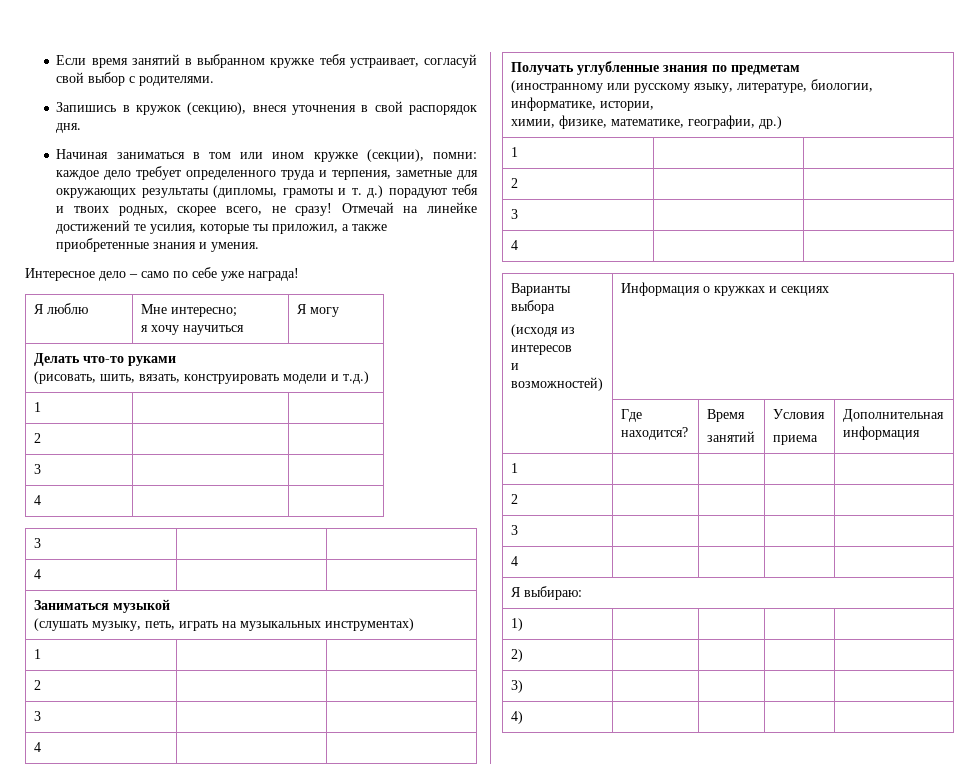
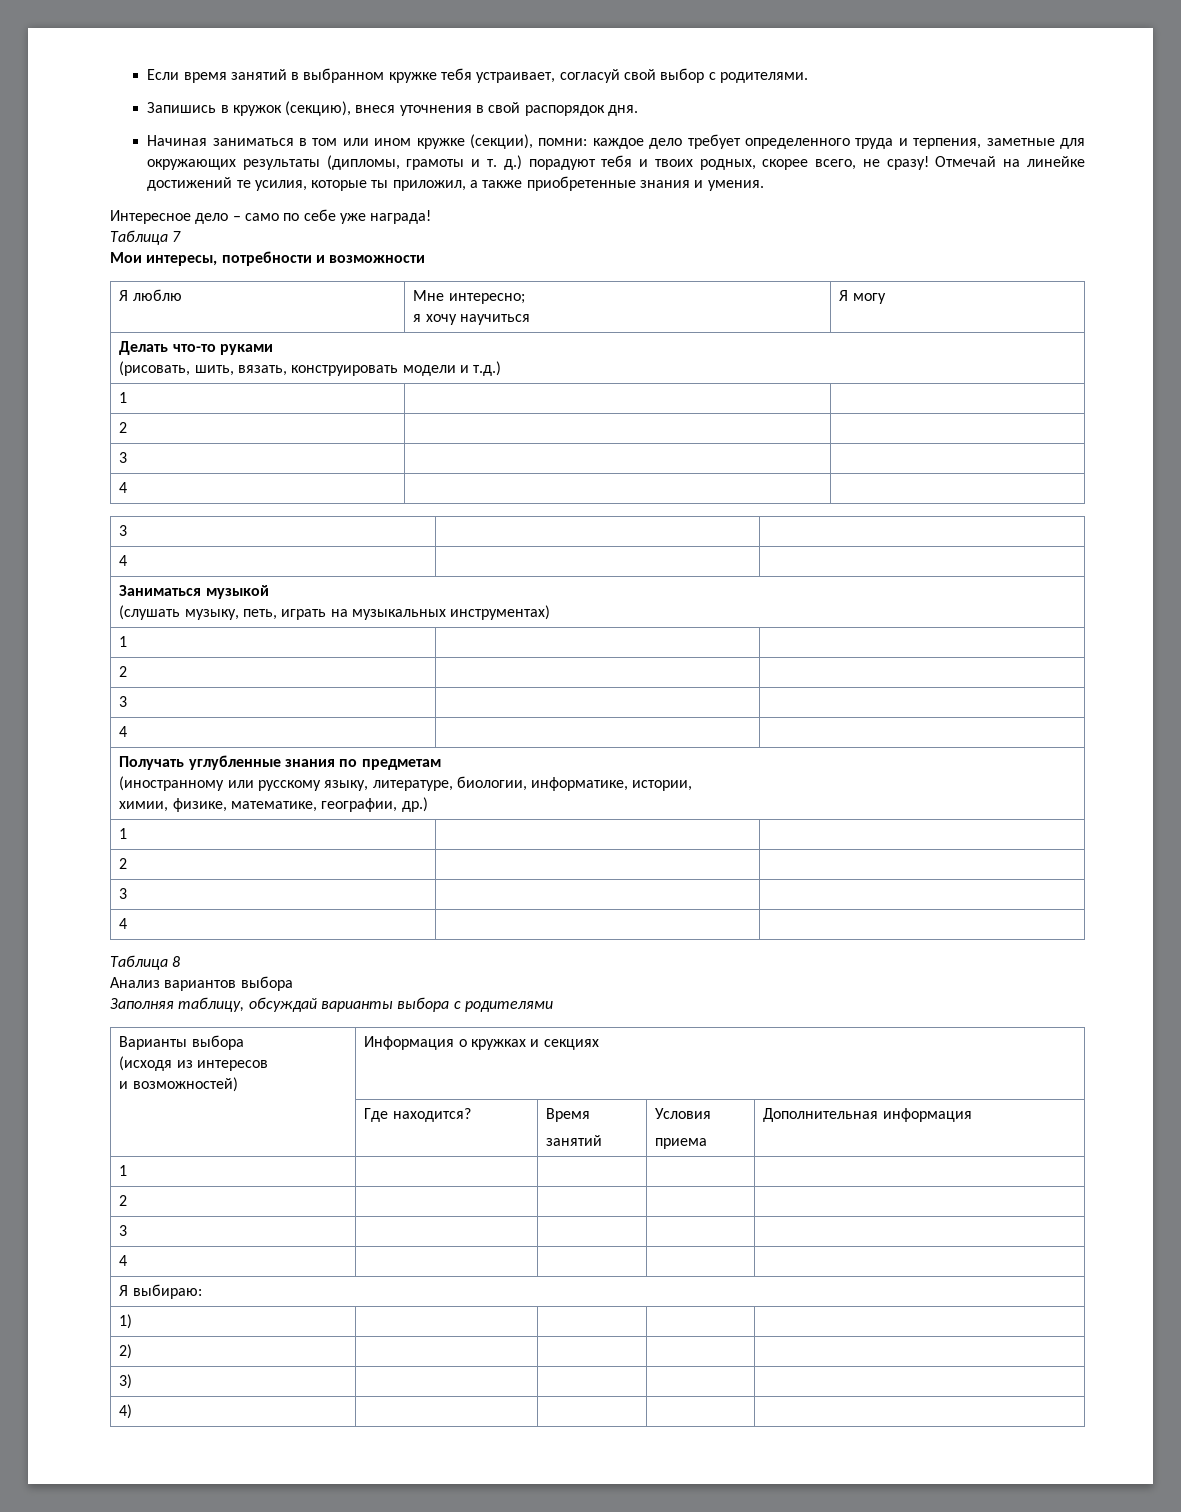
+ Таблица 7
+ Мои интересы, потребности и возможности
+ Таблица 8
+ Анализ вариантов выбора
+ Заполняя таблицу, обсуждай варианты выбора с родителями

